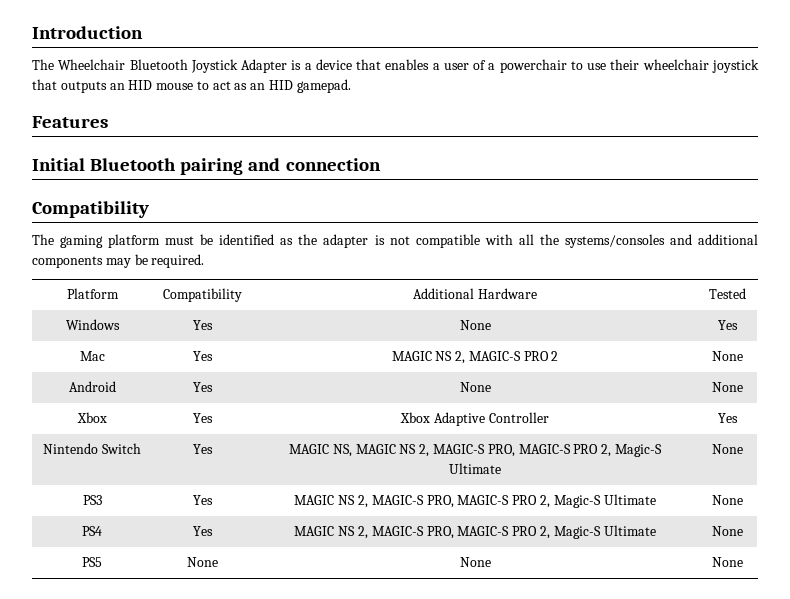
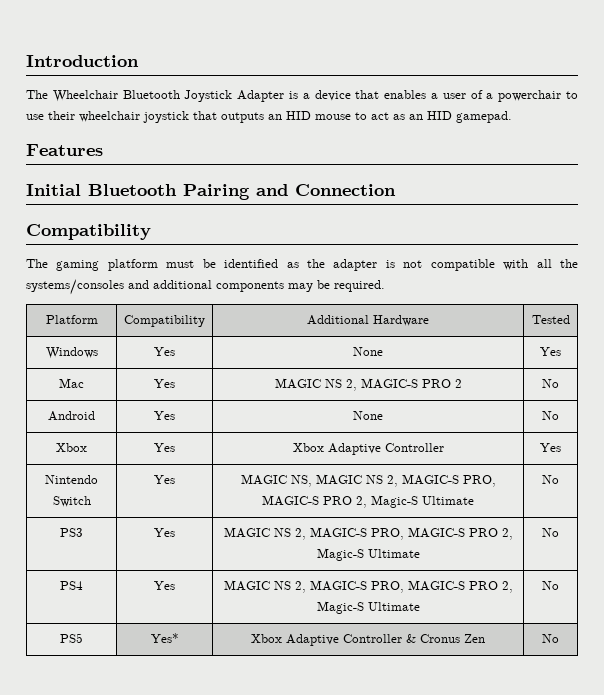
- Initial Bluetooth pairing and connection
+ Initial Bluetooth Pairing and Connection
- Mac | Yes | MAGIC NS 2, MAGIC-S PRO 2 | None
+ Mac | Yes | MAGIC NS 2, MAGIC-S PRO 2 | No
- Android | Yes | None | None
+ Android | Yes | None | No
- Nintendo Switch | Yes | MAGIC NS, MAGIC NS 2, MAGIC-S PRO, MAGIC-S PRO 2, Magic-S Ultimate | None
+ Nintendo Switch | Yes | MAGIC NS, MAGIC NS 2, MAGIC-S PRO, MAGIC-S PRO 2, Magic-S Ultimate | No
- PS3 | Yes | MAGIC NS 2, MAGIC-S PRO, MAGIC-S PRO 2, Magic-S Ultimate | None
+ PS3 | Yes | MAGIC NS 2, MAGIC-S PRO, MAGIC-S PRO 2, Magic-S Ultimate | No
- PS4 | Yes | MAGIC NS 2, MAGIC-S PRO, MAGIC-S PRO 2, Magic-S Ultimate | None
+ PS4 | Yes | MAGIC NS 2, MAGIC-S PRO, MAGIC-S PRO 2, Magic-S Ultimate | No
- PS5 | None | None | None
+ PS5 | Yes* | Xbox Adaptive Controller & Cronus Zen | No

